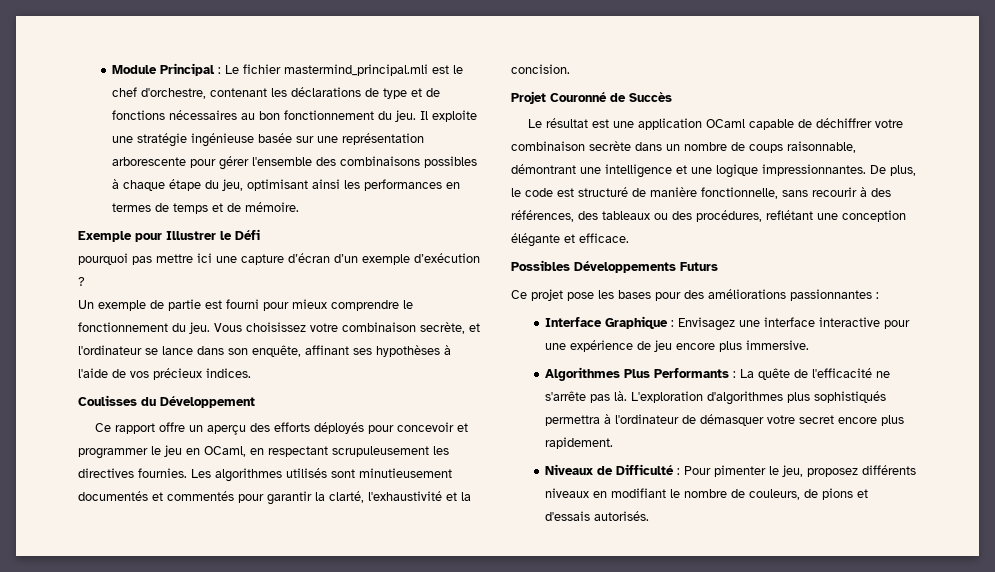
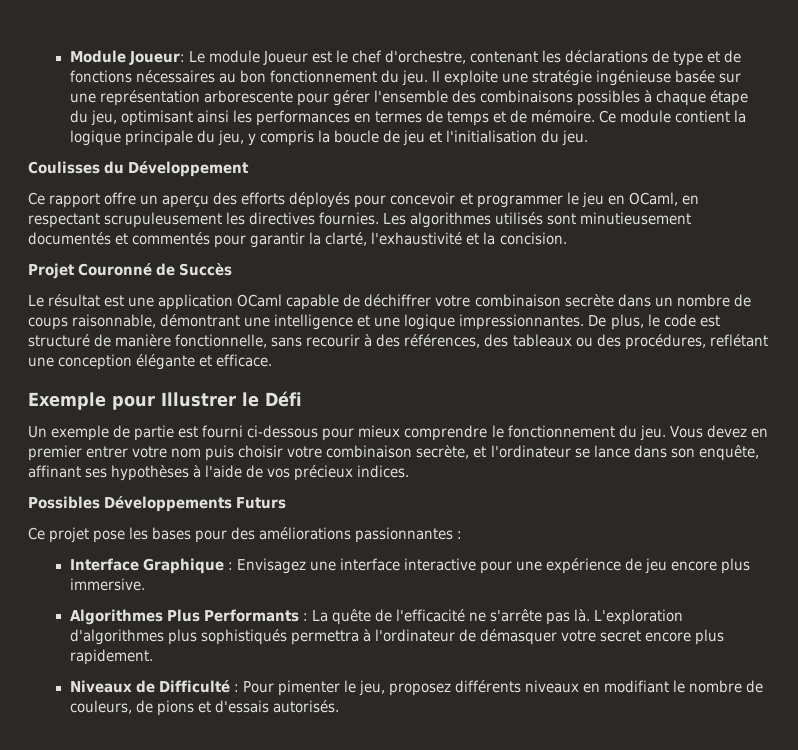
- Module Principal : Le fichier mastermind_principal.mli est le chef d'orchestre, contenant les déclarations de type et de fonctions nécessaires au bon fonctionnement du jeu.
+ Module Joueur: Le module Joueur est le chef d'orchestre, contenant les déclarations de type et de fonctions nécessaires au bon fonctionnement du jeu.
- Il exploite une stratégie ingénieuse basée sur une représentation arborescente pour gérer l'ensemble des combinaisons possibles à chaque étape du jeu, optimisant ainsi les performances en termes de temps et de mémoire.
- Exemple pour Illustrer le Défi
- pourquoi pas mettre ici une capture d’écran d’un exemple d’exécution ?
- Un exemple de partie est fourni pour mieux comprendre le fonctionnement du jeu. Vous choisissez votre combinaison secrète, et l'ordinateur se lance dans son enquête, affinant ses hypothèses à l'aide de vos précieux indices.
+ Il exploite une stratégie ingénieuse basée sur une représentation arborescente pour gérer l'ensemble des combinaisons possibles à chaque étape du jeu, optimisant ainsi les performances en termes de temps et de mémoire. Ce module contient la logique principale du jeu, y compris la boucle de jeu et l'initialisation du jeu.
+ Exemple pour Illustrer le Défi
+ Un exemple de partie est fourni ci-dessous pour mieux comprendre le fonctionnement du jeu. Vous devez en premier entrer votre nom puis choisir votre combinaison secrète, et l'ordinateur se lance dans son enquête, affinant ses hypothèses à l'aide de vos précieux indices.

